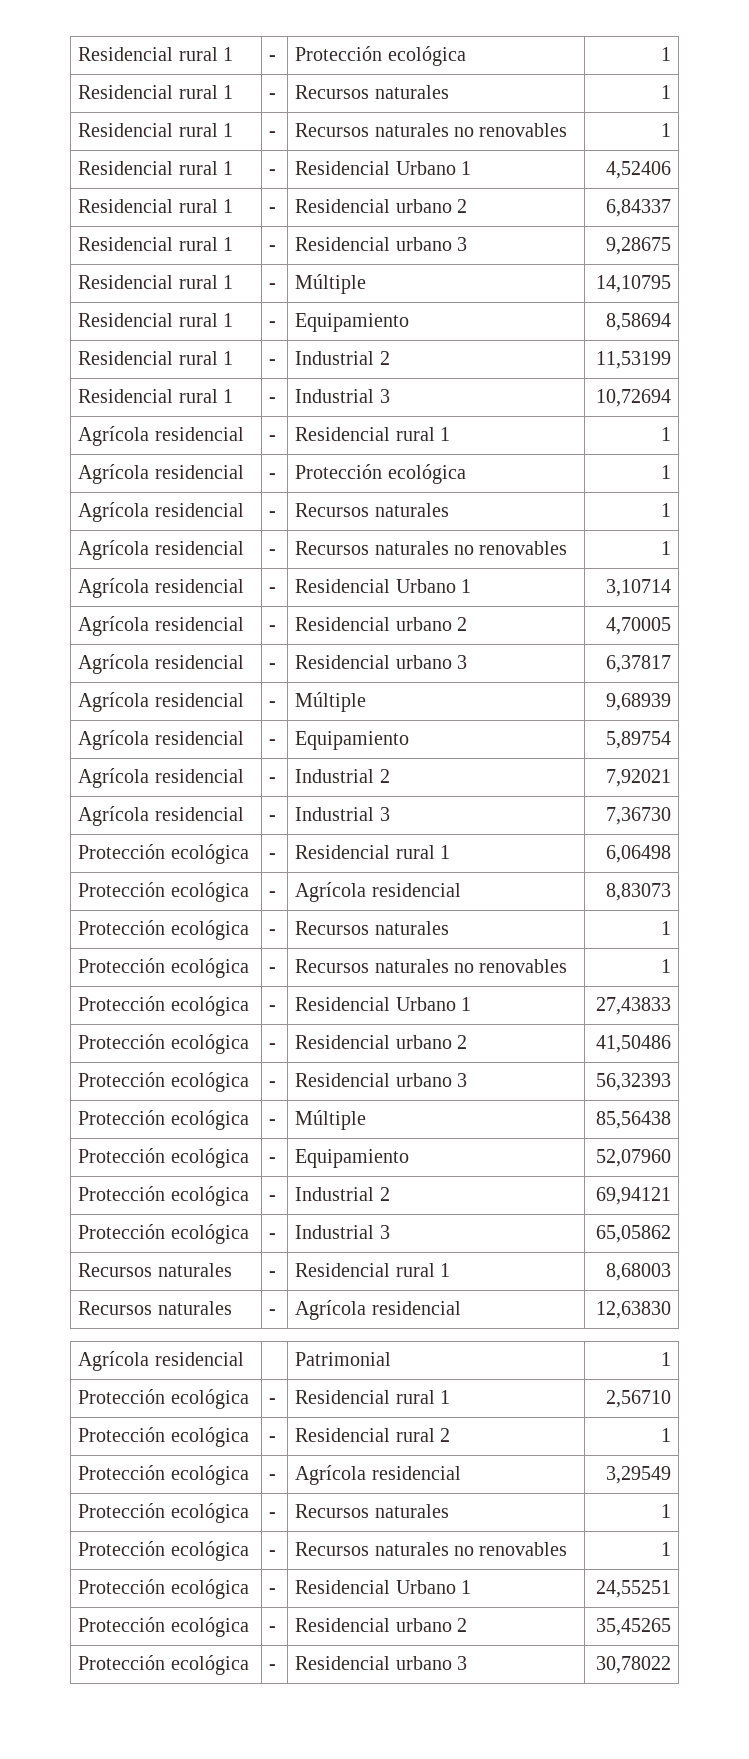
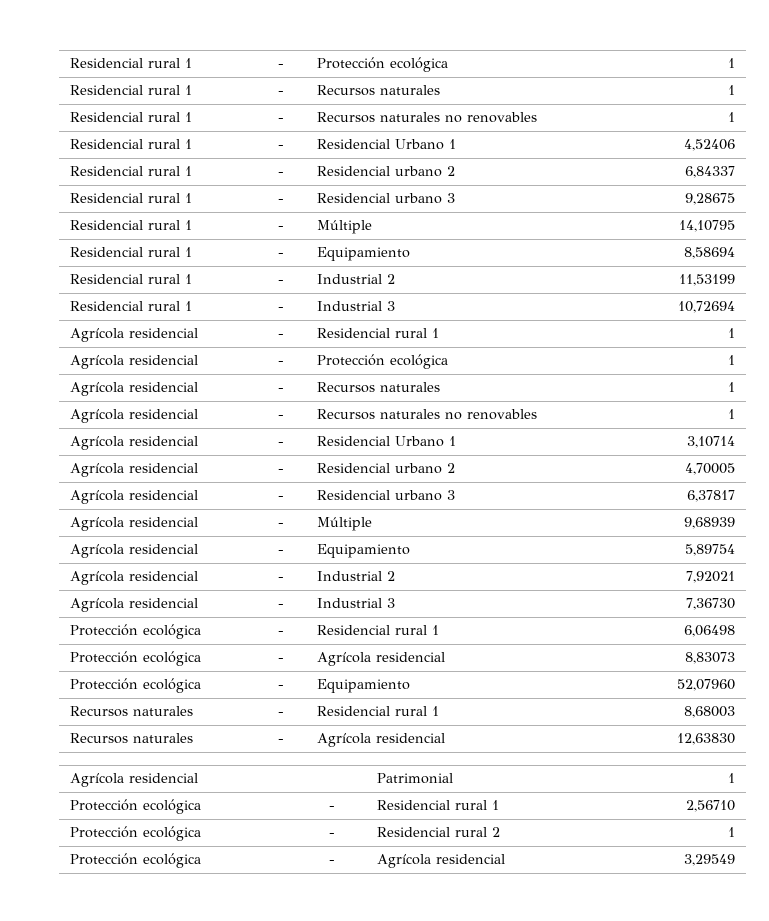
  Protección ecológica | - | Agrícola residencial | 8,83073
- Protección ecológica | - | Recursos naturales | 1
- Protección ecológica | - | Recursos naturales no renovables | 1
- Protección ecológica | - | Residencial Urbano 1 | 27,43833
- Protección ecológica | - | Residencial urbano 2 | 41,50486
- Protección ecológica | - | Residencial urbano 3 | 56,32393
- Protección ecológica | - | Múltiple | 85,56438
- Protección ecológica | - | Industrial 2 | 69,94121
- Protección ecológica | - | Industrial 3 | 65,05862
  Protección ecológica | - | Agrícola residencial | 3,29549
- Protección ecológica | - | Recursos naturales | 1
- Protección ecológica | - | Recursos naturales no renovables | 1
- Protección ecológica | - | Residencial Urbano 1 | 24,55251
- Protección ecológica | - | Residencial urbano 2 | 35,45265
- Protección ecológica | - | Residencial urbano 3 | 30,78022

